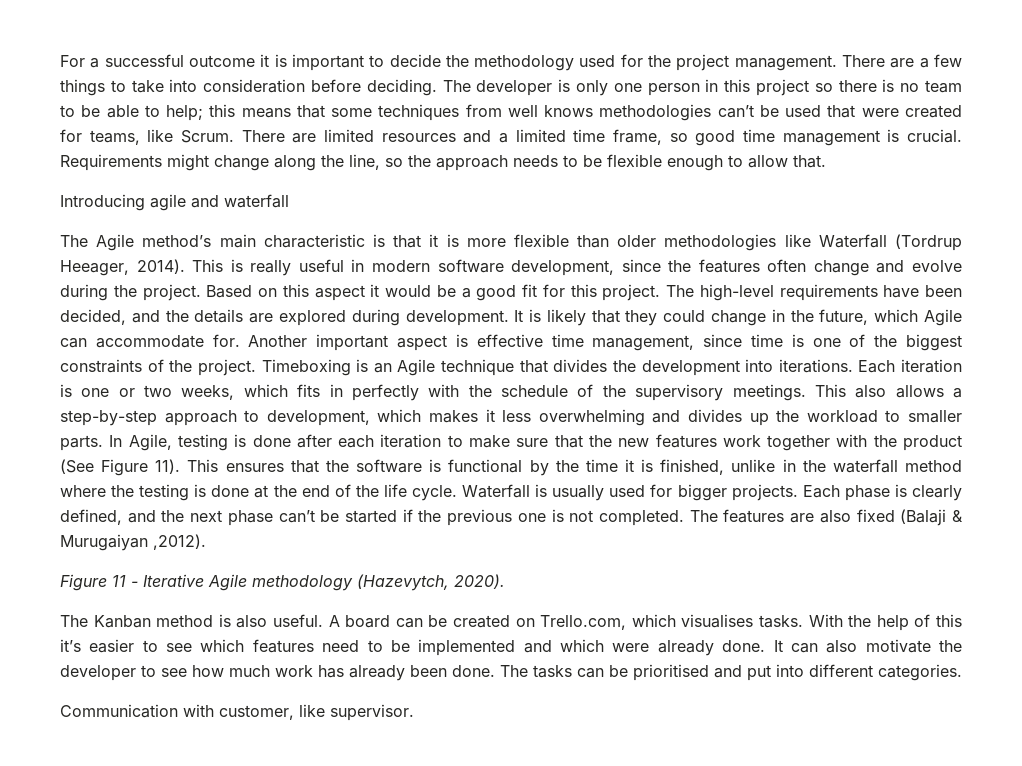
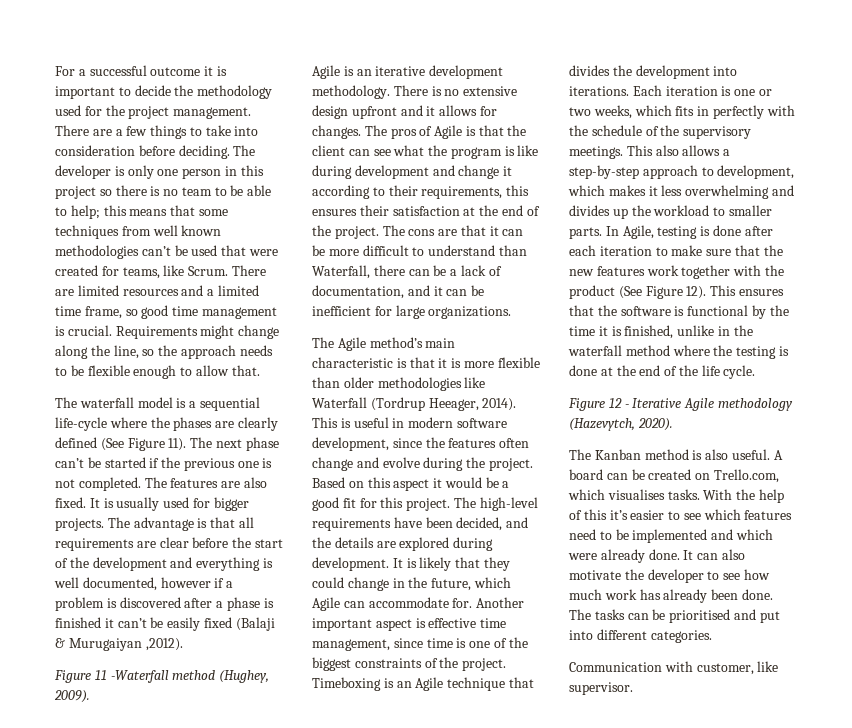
- The developer is only one person in this project so there is no team to be able to help; this means that some techniques from well knows methodologies can’t be used that were created for teams, like Scrum.
+ The developer is only one person in this project so there is no team to be able to help; this means that some techniques from well known methodologies can’t be used that were created for teams, like Scrum.
- Introducing agile and waterfall
+ The waterfall model is a sequential life-cycle where the phases are clearly defined (See Figure 11). The next phase can’t be started if the previous one is not completed. The features are also fixed. It is usually used for bigger projects. The advantage is that all requirements are clear before the start of the development and everything is well documented, however if a problem is discovered after a phase is finished it can’t be easily fixed (Balaji & Murugaiyan ,2012).
+ Figure 11 -Waterfall method (Hughey, 2009).
+ Agile is an iterative development methodology. There is no extensive design upfront and it allows for changes. The pros of Agile is that the client can see what the program is like during development and change it according to their requirements, this ensures their satisfaction at the end of the project. The cons are that it can be more difficult to understand than Waterfall, there can be a lack of documentation, and it can be inefficient for large organizations.
- This is really useful in modern software development, since the features often change and evolve during the project.
+ This is useful in modern software development, since the features often change and evolve during the project.
- In Agile, testing is done after each iteration to make sure that the new features work together with the product (See Figure 11).
+ In Agile, testing is done after each iteration to make sure that the new features work together with the product (See Figure 12).
- This ensures that the software is functional by the time it is finished, unlike in the waterfall method where the testing is done at the end of the life cycle. Waterfall is usually used for bigger projects. Each phase is clearly defined, and the next phase can’t be started if the previous one is not completed. The features are also fixed (Balaji & Murugaiyan ,2012).
- Figure 11 - Iterative Agile methodology (Hazevytch, 2020).
+ This ensures that the software is functional by the time it is finished, unlike in the waterfall method where the testing is done at the end of the life cycle.
+ Figure 12 - Iterative Agile methodology (Hazevytch, 2020).

